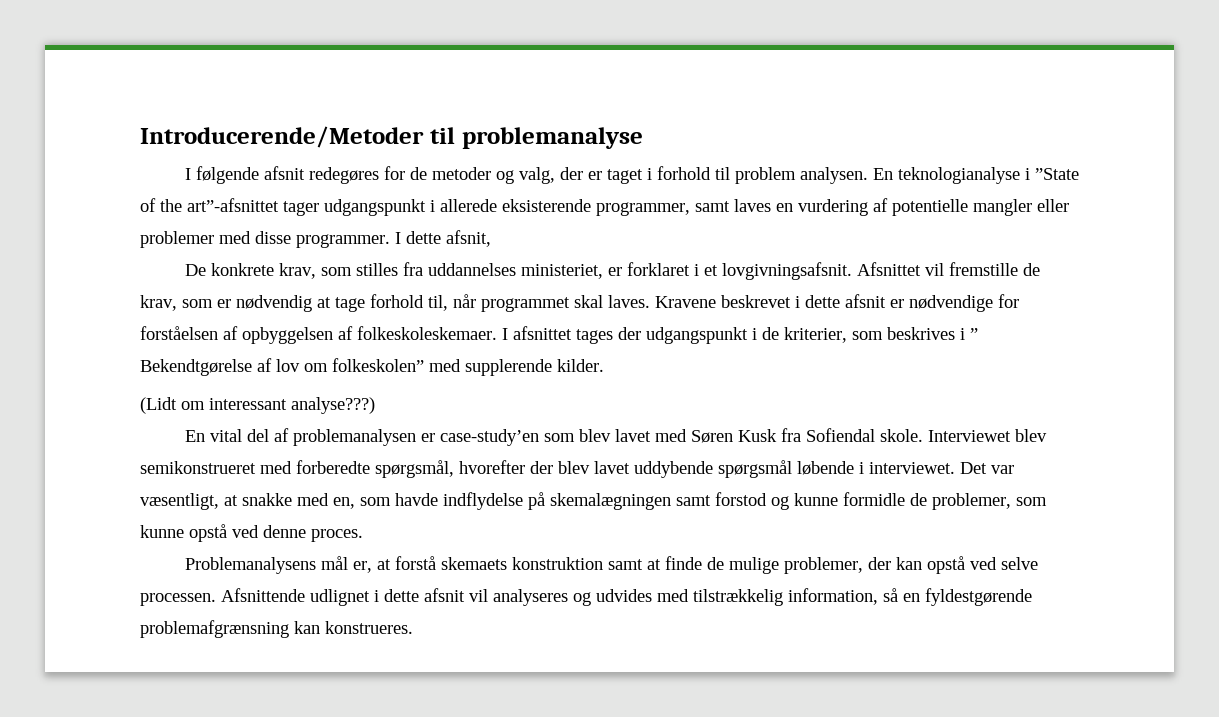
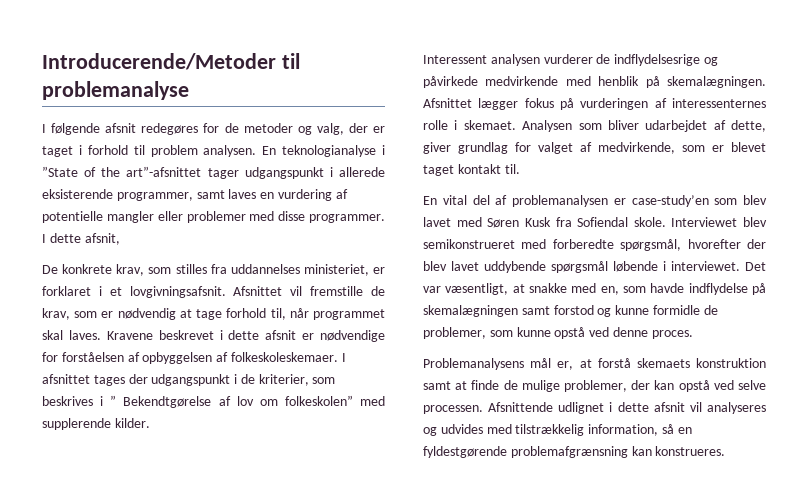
- (Lidt om interessant analyse???)
+ Interessent analysen vurderer de indflydelsesrige og påvirkede medvirkende med henblik på skemalægningen. Afsnittet lægger fokus på vurderingen af interessenternes rolle i skemaet. Analysen som bliver udarbejdet af dette, giver grundlag for valget af medvirkende, som er blevet taget kontakt til.

